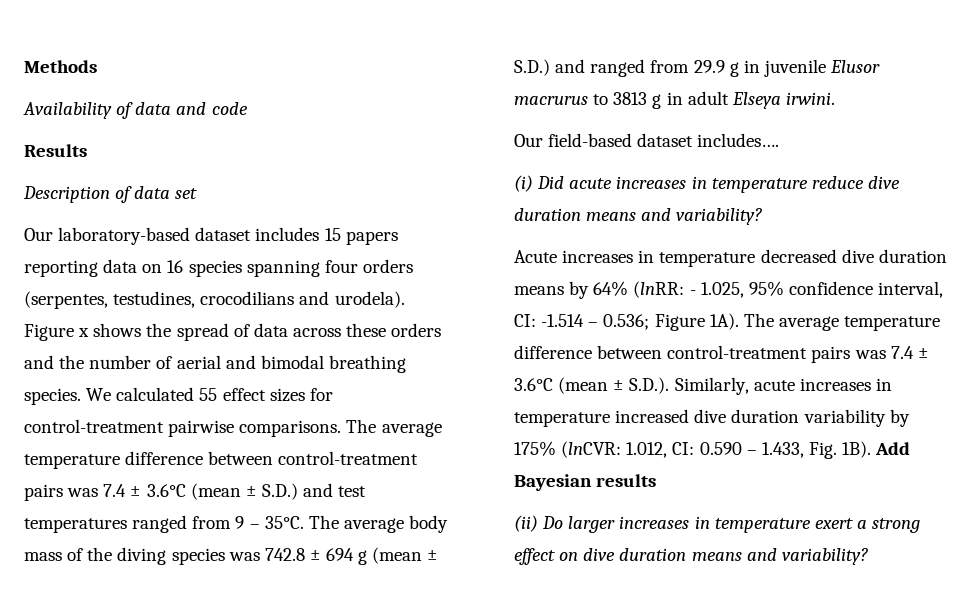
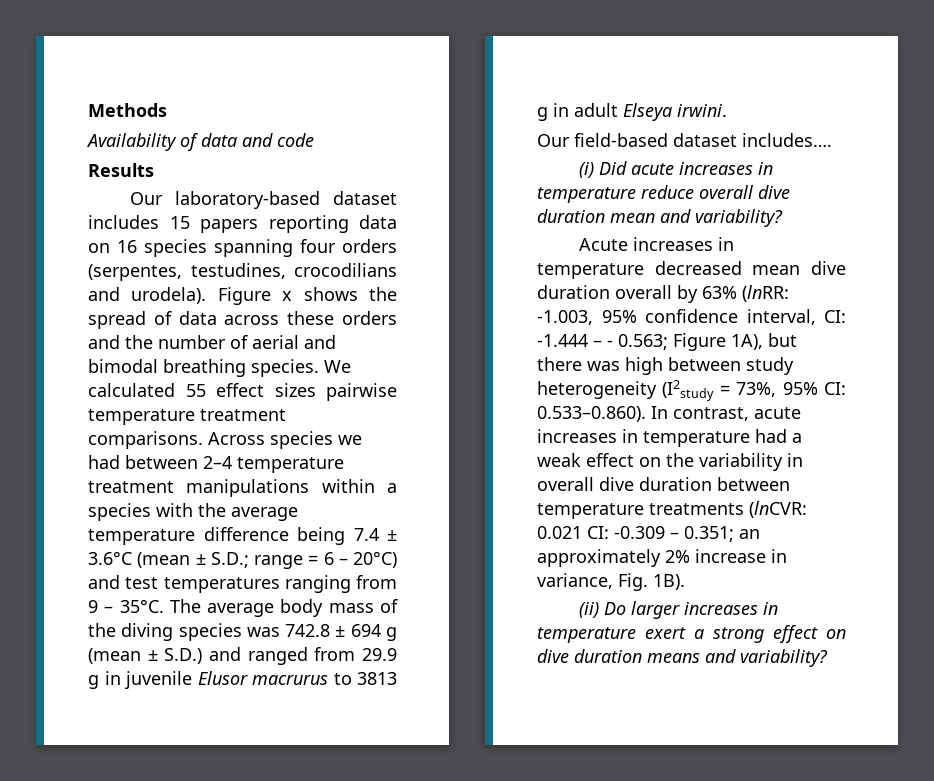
- Description of data set
- We calculated 55 effect sizes for control-treatment pairwise comparisons. The average temperature difference between control-treatment pairs was 7.4 ± 3.6°C (mean ± S.D.) and test temperatures ranged from 9 – 35°C.
+ We calculated 55 effect sizes pairwise temperature treatment comparisons. Across species we had between 2–4 temperature treatment manipulations within a species with the average temperature difference being 7.4 ± 3.6°C (mean ± S.D.; range = 6 – 20°C) and test temperatures ranging from 9 – 35°C.
- (i) Did acute increases in temperature reduce dive duration means and variability?
+ (i) Did acute increases in temperature reduce overall dive duration mean and variability?
- Acute increases in temperature decreased dive duration means by 64% (lnRR: - 1.025, 95% confidence interval, CI: -1.514 – 0.536; Figure 1A). The average temperature difference between control-treatment pairs was 7.4 ± 3.6°C (mean ± S.D.). Similarly, acute increases in temperature increased dive duration variability by 175% (lnCVR: 1.012, CI: 0.590 – 1.433, Fig. 1B). Add Bayesian results
+ Acute increases in temperature decreased mean dive duration overall by 63% (lnRR: -1.003, 95% confidence interval, CI: -1.444 – - 0.563; Figure 1A), but there was high between study heterogeneity (I2study = 73%, 95% CI: 0.533–0.860). In contrast, acute increases in temperature had a weak effect on the variability in overall dive duration between temperature treatments (lnCVR: 0.021 CI: -0.309 – 0.351; an approximately 2% increase in variance, Fig. 1B).

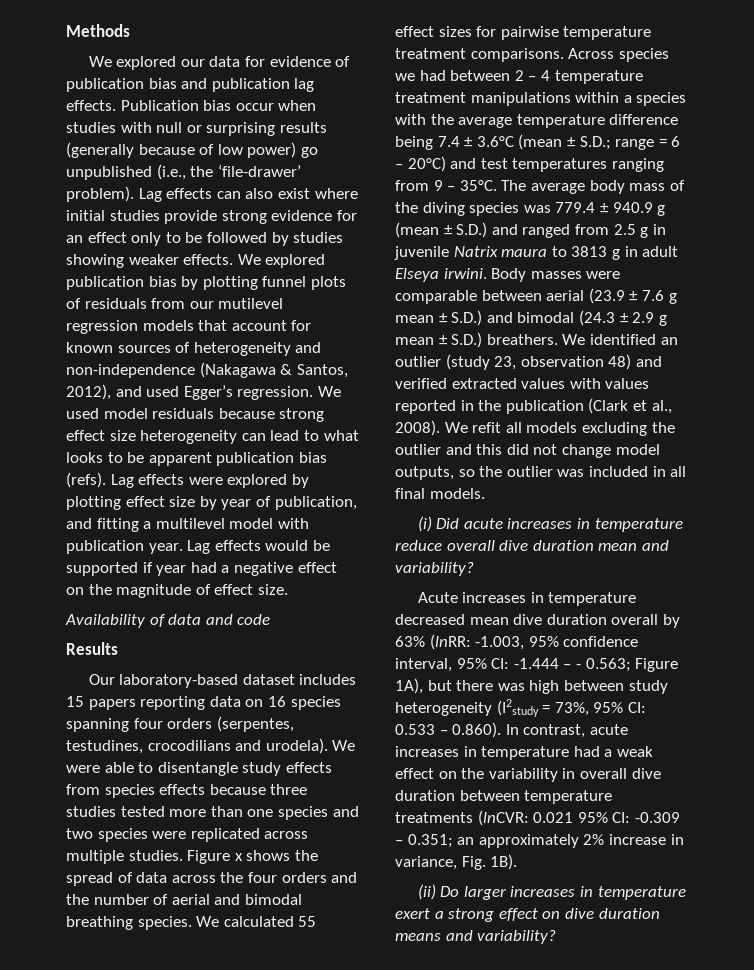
+ We explored our data for evidence of publication bias and publication lag effects. Publication bias occur when studies with null or surprising results (generally because of low power) go unpublished (i.e., the ‘file-drawer’ problem). Lag effects can also exist where initial studies provide strong evidence for an effect only to be followed by studies showing weaker effects. We explored publication bias by plotting funnel plots of residuals from our mutilevel regression models that account for known sources of heterogeneity and non-independence (Nakagawa & Santos, 2012), and used Egger’s regression. We used model residuals because strong effect size heterogeneity can lead to what looks to be apparent publication bias (refs). Lag effects were explored by plotting effect size by year of publication, and fitting a multilevel model with publication year. Lag effects would be supported if year had a negative effect on the magnitude of effect size.
+ We were able to disentangle study effects from species effects because three studies tested more than one species and two species were replicated across multiple studies.
- Figure x shows the spread of data across these orders and the number of aerial and bimodal breathing species.
+ Figure x shows the spread of data across the four orders and the number of aerial and bimodal breathing species.
- We calculated 55 effect sizes pairwise temperature treatment comparisons.
+ We calculated 55 effect sizes for pairwise temperature treatment comparisons.
- Across species we had between 2–4 temperature treatment manipulations within a species with the average temperature difference being 7.4 ± 3.6°C (mean ± S.D.; range = 6 – 20°C) and test temperatures ranging from 9 – 35°C.
+ Across species we had between 2 – 4 temperature treatment manipulations within a species with the average temperature difference being 7.4 ± 3.6°C (mean ± S.D.; range = 6 – 20°C) and test temperatures ranging from 9 – 35°C.
- The average body mass of the diving species was 742.8 ± 694 g (mean ± S.D.) and ranged from 29.9 g in juvenile Elusor macrurus to 3813 g in adult Elseya irwini.
- Our field-based dataset includes….
+ The average body mass of the diving species was 779.4 ± 940.9 g (mean ± S.D.) and ranged from 2.5 g in juvenile Natrix maura to 3813 g in adult Elseya irwini. Body masses were comparable between aerial (23.9 ± 7.6 g mean ± S.D.) and bimodal (24.3 ± 2.9 g mean ± S.D.) breathers. We identified an outlier (study 23, observation 48) and verified extracted values with values reported in the publication (Clark et al., 2008). We refit all models excluding the outlier and this did not change model outputs, so the outlier was included in all final models.
- -1.003, 95% confidence interval, CI:
+ -1.003, 95% confidence interval, 95% CI:
- 0.533–0.860). In contrast, acute increases in temperature had a weak effect on the variability in overall dive duration between temperature treatments (lnCVR:
+ 0.533 – 0.860). In contrast, acute increases in temperature had a weak effect on the variability in overall dive duration between temperature treatments (lnCVR:
- 0.021 CI:
+ 0.021 95% CI:

